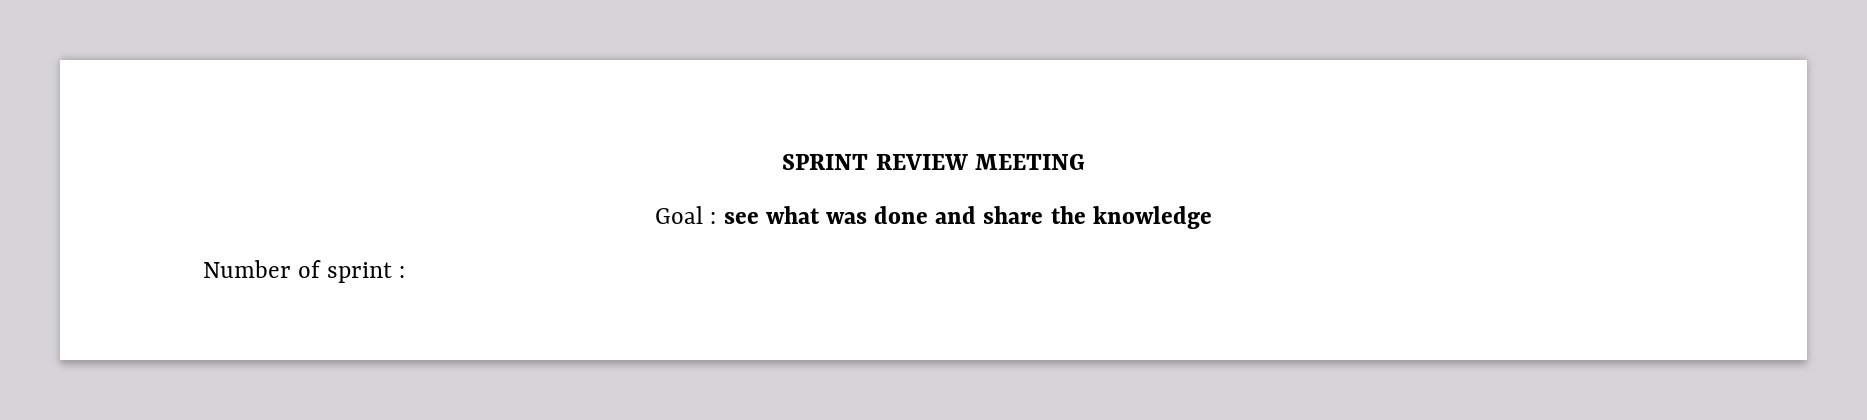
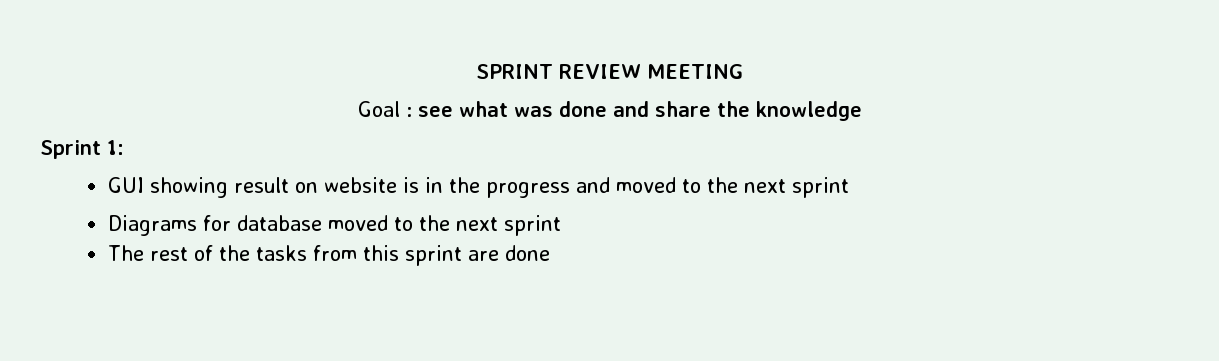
- Number of sprint :
+ Sprint 1:
+ GUI showing result on website is in the progress and moved to the next sprint
+ Diagrams for database moved to the next sprint
+ The rest of the tasks from this sprint are done

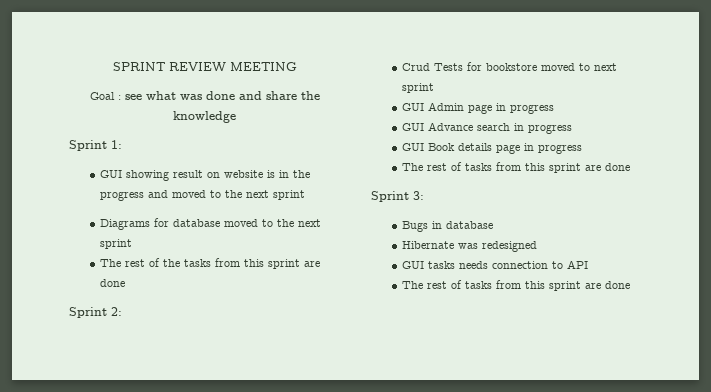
+ Sprint 2:
+ Crud Tests for bookstore moved to next sprint
+ GUI Admin page in progress
+ GUI Advance search in progress
+ GUI Book details page in progress
+ The rest of tasks from this sprint are done
+ Sprint 3:
+ Bugs in database
+ Hibernate was redesigned
+ GUI tasks needs connection to API
+ The rest of tasks from this sprint are done

